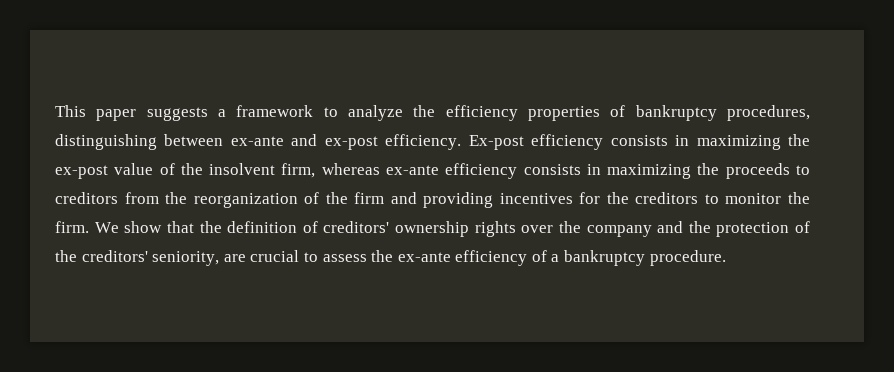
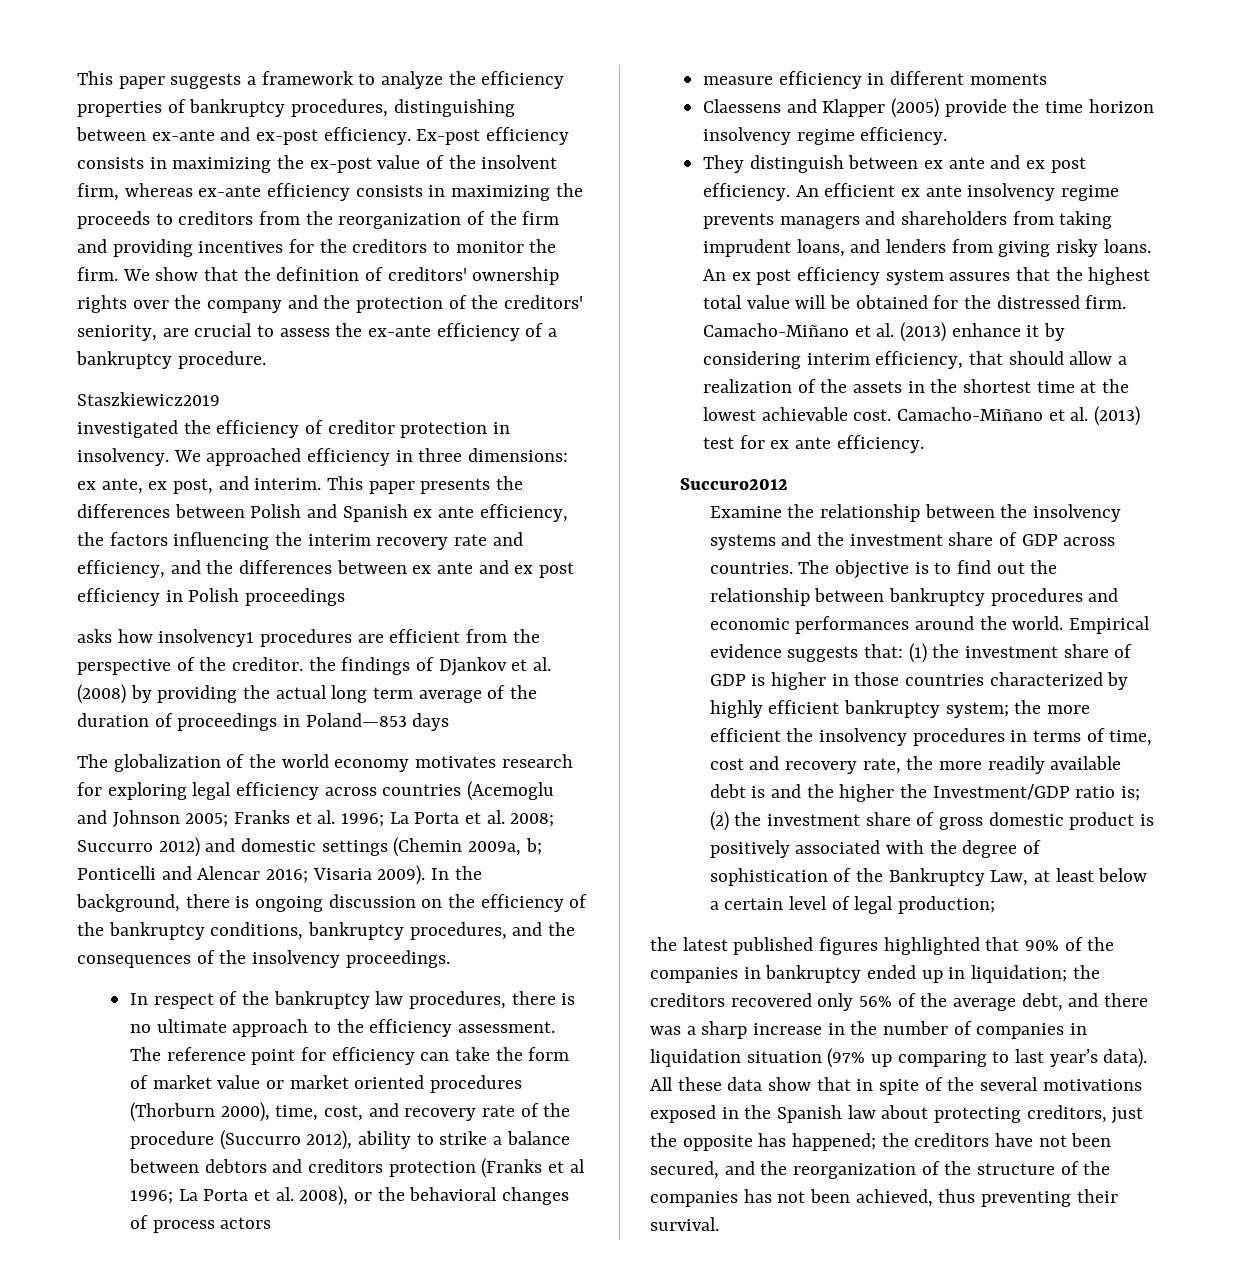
+ Staszkiewicz2019
+ investigated the efficiency of creditor protection in insolvency. We approached efficiency in three dimensions: ex ante, ex post, and interim. This paper presents the differences between Polish and Spanish ex ante efficiency, the factors influencing the interim recovery rate and efficiency, and the differences between ex ante and ex post efficiency in Polish proceedings
+ asks how insolvency1 procedures are efficient from the perspective of the creditor. the findings of Djankov et al. (2008) by providing the actual long term average of the duration of proceedings in Poland—853 days
+ The globalization of the world economy motivates research for exploring legal efficiency across countries (Acemoglu and Johnson 2005; Franks et al. 1996; La Porta et al. 2008; Succurro 2012) and domestic settings (Chemin 2009a, b; Ponticelli and Alencar 2016; Visaria 2009). In the background, there is ongoing discussion on the efficiency of the bankruptcy conditions, bankruptcy procedures, and the consequences of the insolvency proceedings.
+ In respect of the bankruptcy law procedures, there is no ultimate approach to the efficiency assessment. The reference point for efficiency can take the form of market value or market oriented procedures (Thorburn 2000), time, cost, and recovery rate of the procedure (Succurro 2012), ability to strike a balance between debtors and creditors protection (Franks et al 1996; La Porta et al. 2008), or the behavioral changes of process actors
+ measure efficiency in different moments
+ Claessens and Klapper (2005) provide the time horizon insolvency regime efficiency.
+ They distinguish between ex ante and ex post efficiency. An efficient ex ante insolvency regime prevents managers and shareholders from taking imprudent loans, and lenders from giving risky loans. An ex post efficiency system assures that the highest total value will be obtained for the distressed firm. Camacho-Miñano et al. (2013) enhance it by considering interim efficiency, that should allow a realization of the assets in the shortest time at the lowest achievable cost. Camacho-Miñano et al. (2013) test for ex ante efficiency.
+ Succuro2012
+ Examine the relationship between the insolvency systems and the investment share of GDP across countries. The objective is to find out the relationship between bankruptcy procedures and economic performances around the world. Empirical evidence suggests that: (1) the investment share of GDP is higher in those countries characterized by highly efficient bankruptcy system; the more efficient the insolvency procedures in terms of time, cost and recovery rate, the more readily available debt is and the higher the Investment/GDP ratio is; (2) the investment share of gross domestic product is positively associated with the degree of sophistication of the Bankruptcy Law, at least below a certain level of legal production;
+ the latest published figures highlighted that 90% of the companies in bankruptcy ended up in liquidation; the creditors recovered only 56% of the average debt, and there was a sharp increase in the number of companies in liquidation situation (97% up comparing to last year’s data). All these data show that in spite of the several motivations exposed in the Spanish law about protecting creditors, just the opposite has happened; the creditors have not been secured, and the reorganization of the structure of the companies has not been achieved, thus preventing their survival.

